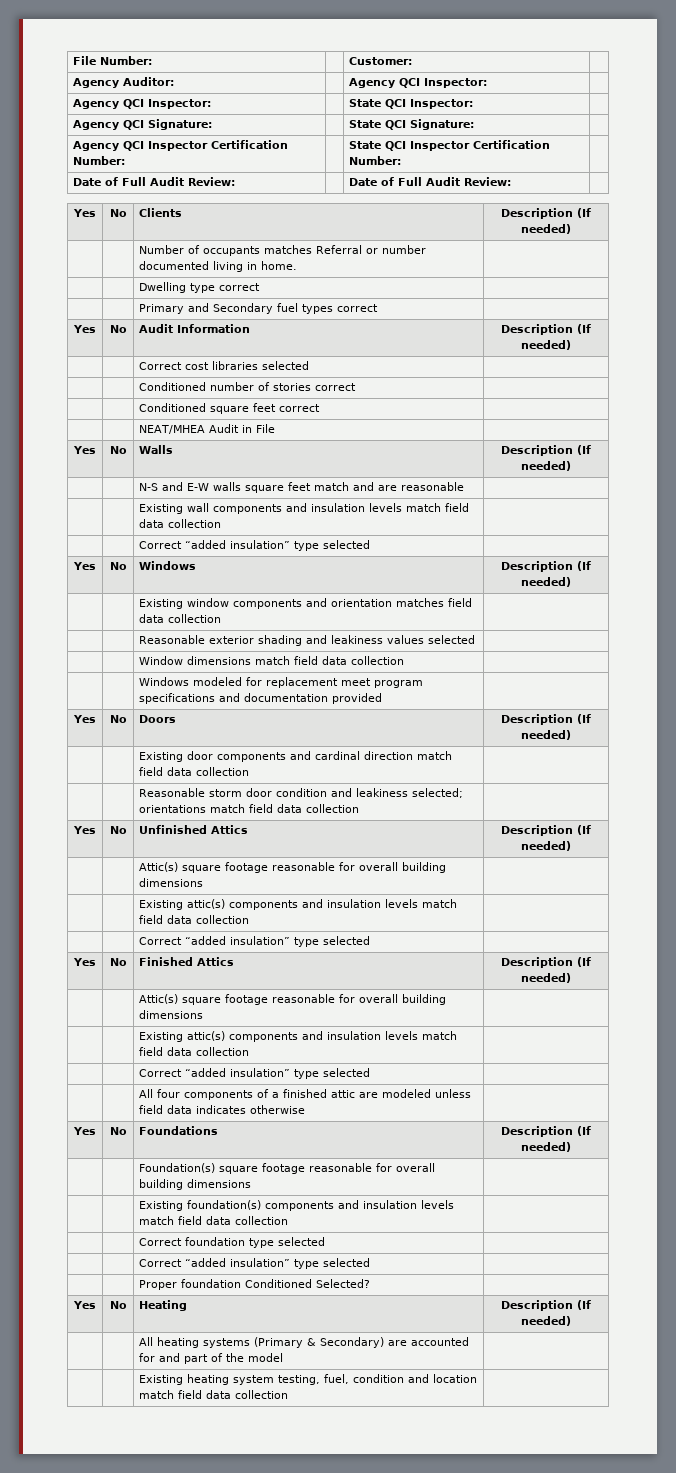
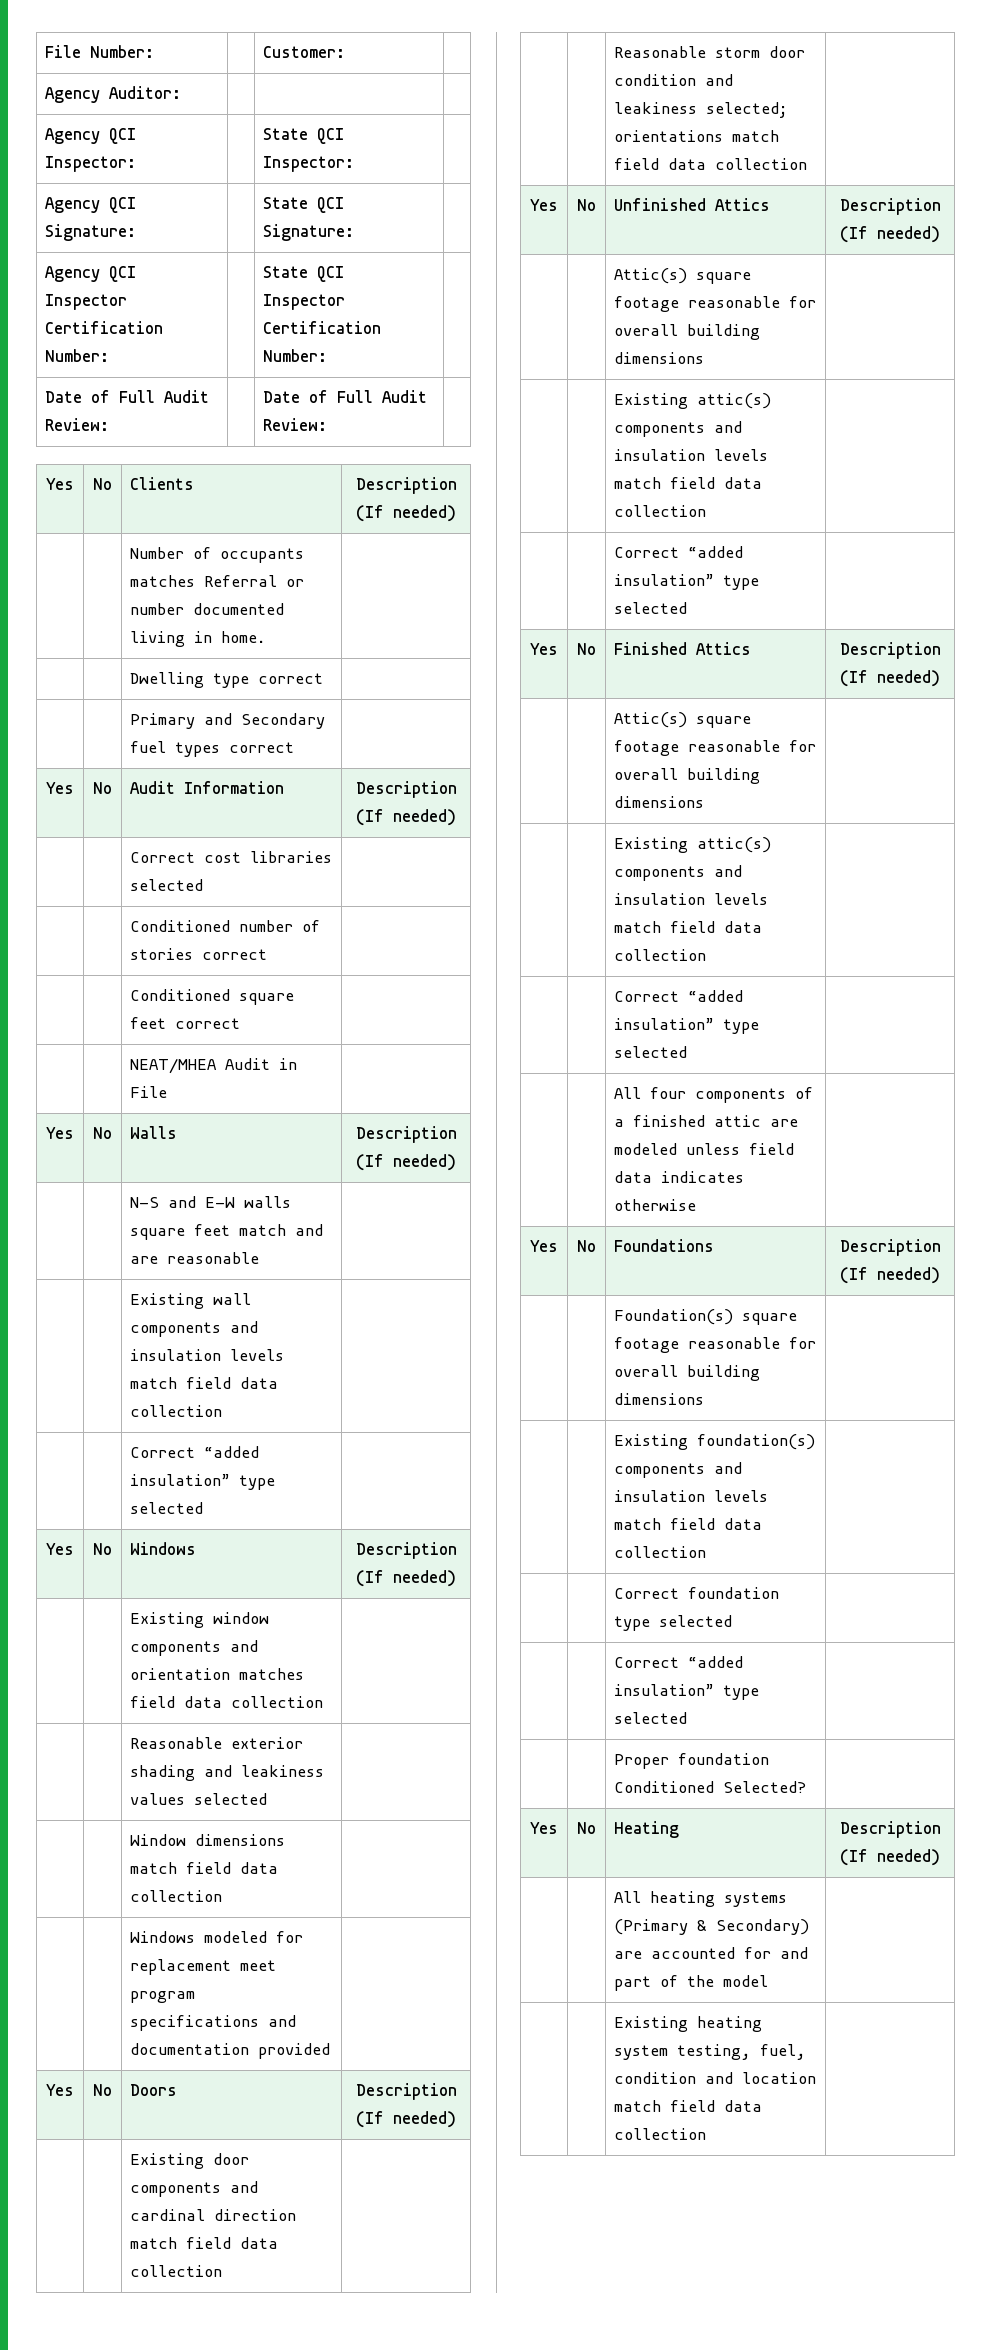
- Agency Auditor: | | Agency QCI Inspector: |
+ Agency Auditor: | | |

